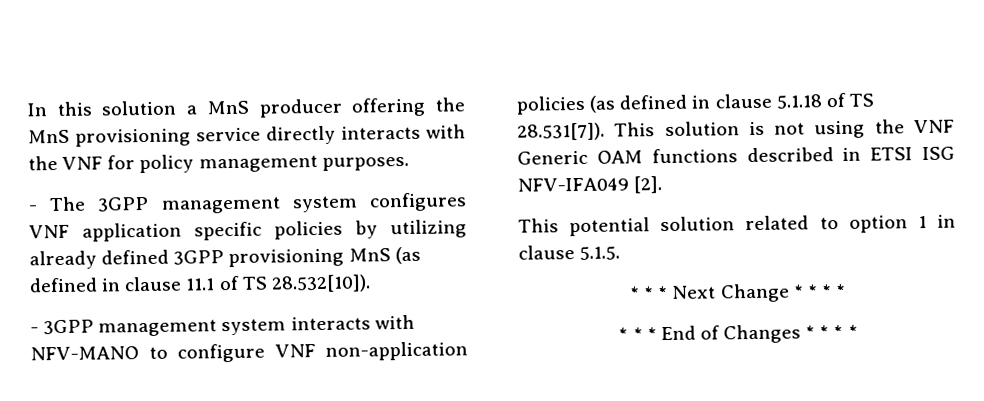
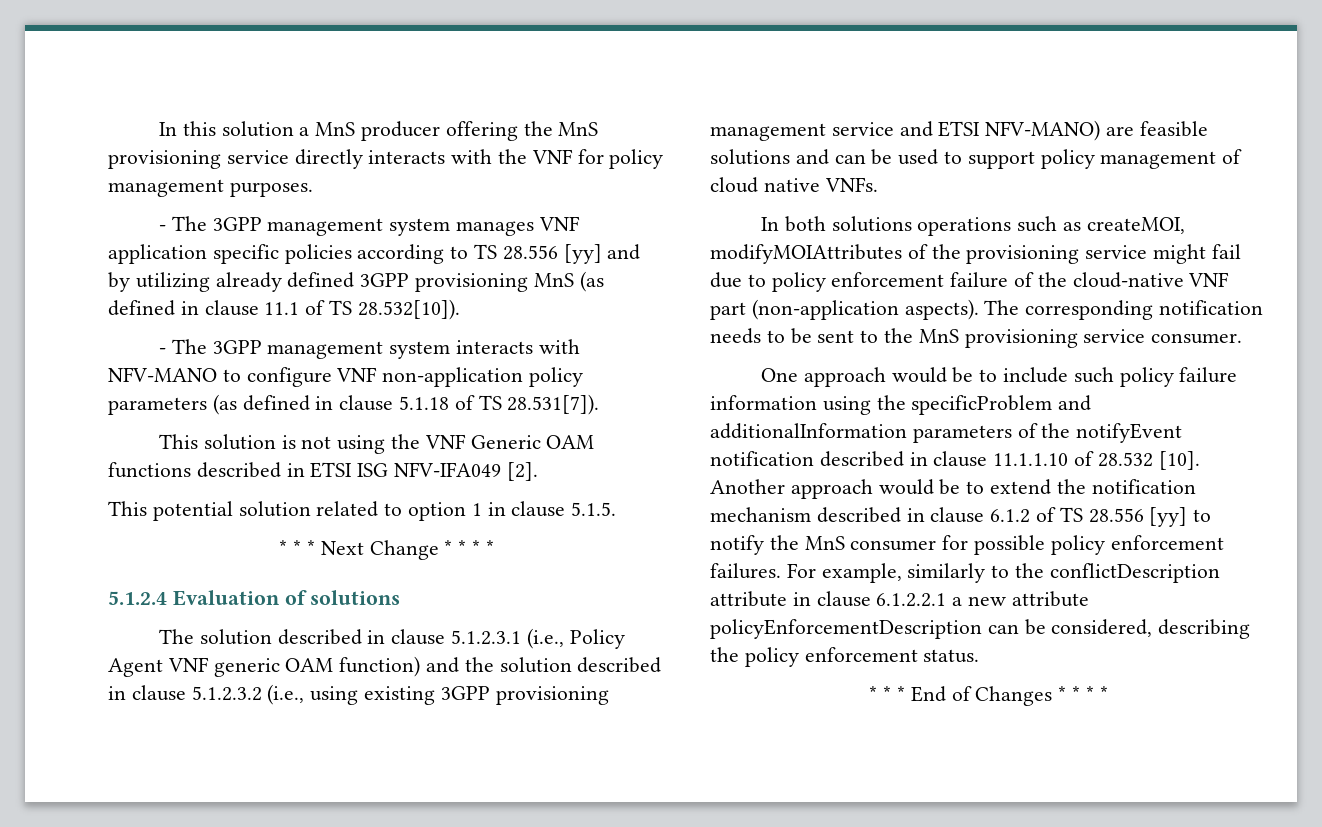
- - The 3GPP management system configures VNF application specific policies by utilizing already defined 3GPP provisioning MnS (as defined in clause 11.1 of TS 28.532[10]).
+ - The 3GPP management system manages VNF application specific policies according to TS 28.556 [yy] and by utilizing already defined 3GPP provisioning MnS (as defined in clause 11.1 of TS 28.532[10]).
- - 3GPP management system interacts with NFV-MANO to configure VNF non-application policies (as defined in clause 5.1.18 of TS 28.531[7]). This solution is not using the VNF Generic OAM functions described in ETSI ISG NFV-IFA049 [2].
+ - The 3GPP management system interacts with NFV-MANO to configure VNF non-application policy parameters (as defined in clause 5.1.18 of TS 28.531[7]).
+ This solution is not using the VNF Generic OAM functions described in ETSI ISG NFV-IFA049 [2].
+ 5.1.2.4 Evaluation of solutions
+ The solution described in clause 5.1.2.3.1 (i.e., Policy Agent VNF generic OAM function) and the solution described in clause 5.1.2.3.2 (i.e., using existing 3GPP provisioning management service and ETSI NFV-MANO) are feasible solutions and can be used to support policy management of cloud native VNFs.
+ In both solutions operations such as createMOI, modifyMOIAttributes of the provisioning service might fail due to policy enforcement failure of the cloud-native VNF part (non-application aspects). The corresponding notification needs to be sent to the MnS provisioning service consumer.
+ One approach would be to include such policy failure information using the specificProblem and additionalInformation parameters of the notifyEvent notification described in clause 11.1.1.10 of 28.532 [10]. Another approach would be to extend the notification mechanism described in clause 6.1.2 of TS 28.556 [yy] to notify the MnS consumer for possible policy enforcement failures. For example, similarly to the conflictDescription attribute in clause 6.1.2.2.1 a new attribute policyEnforcementDescription can be considered, describing the policy enforcement status.

